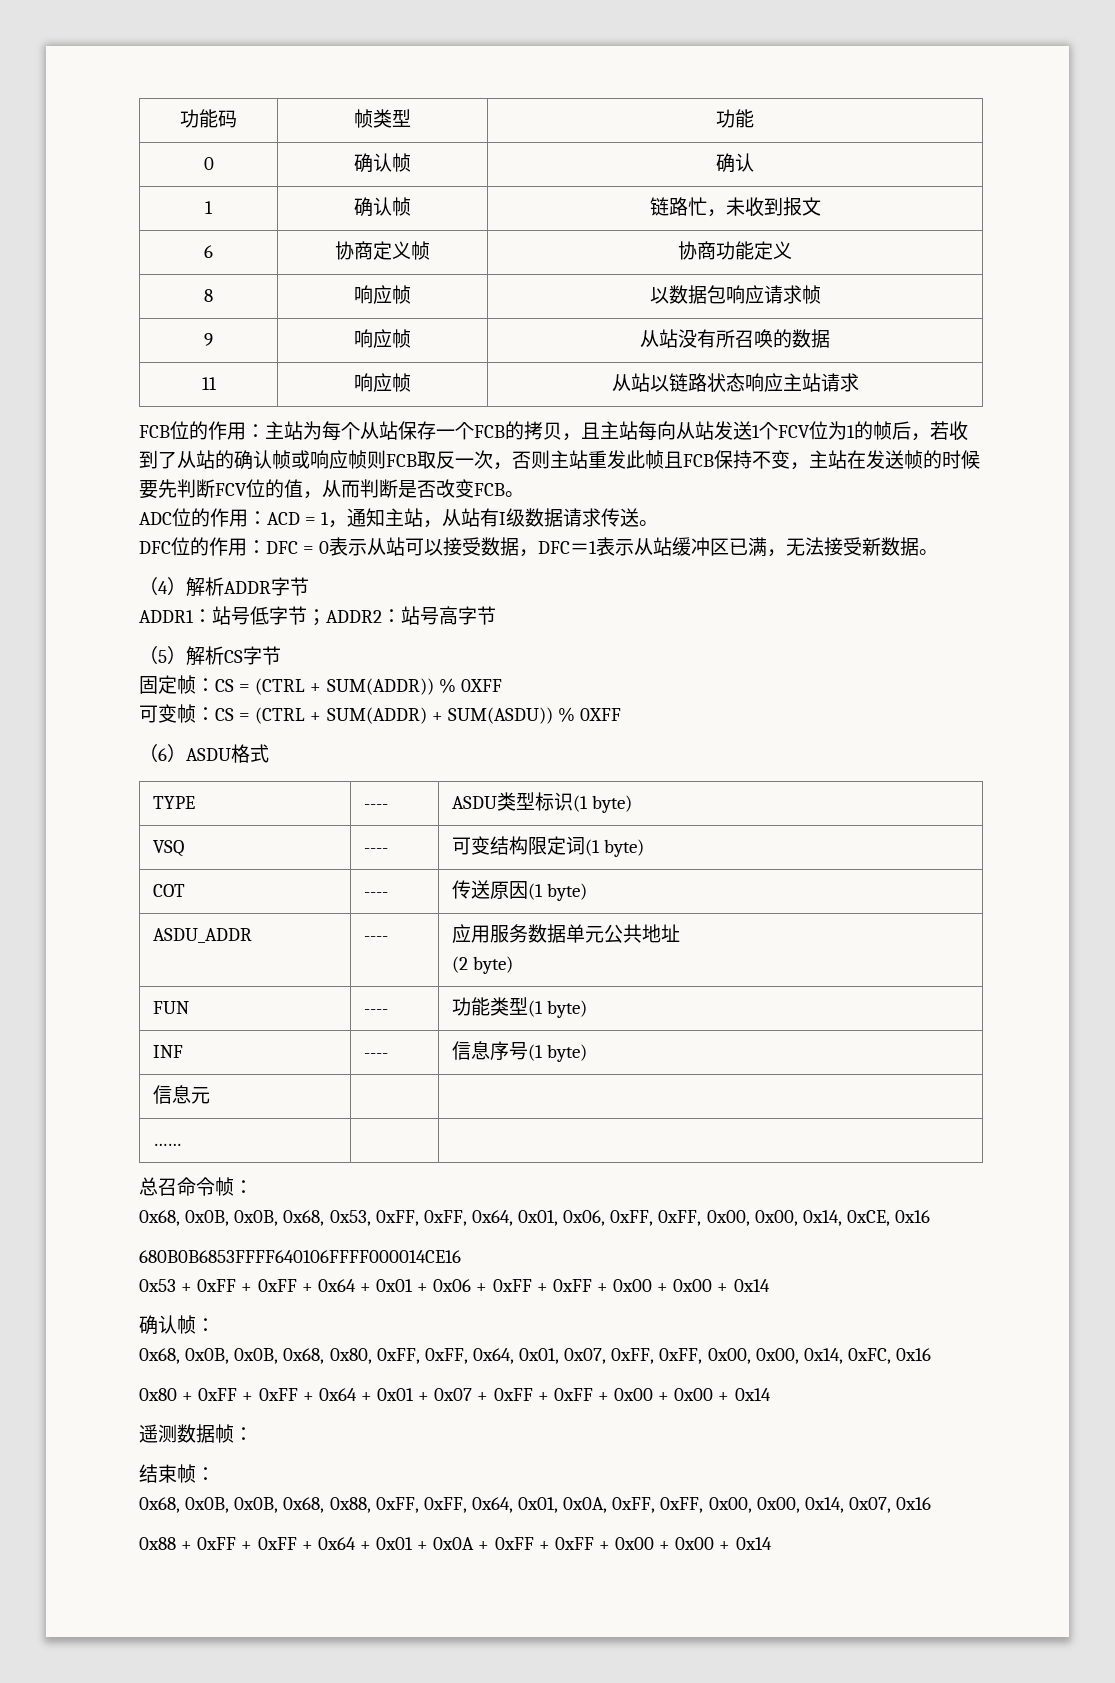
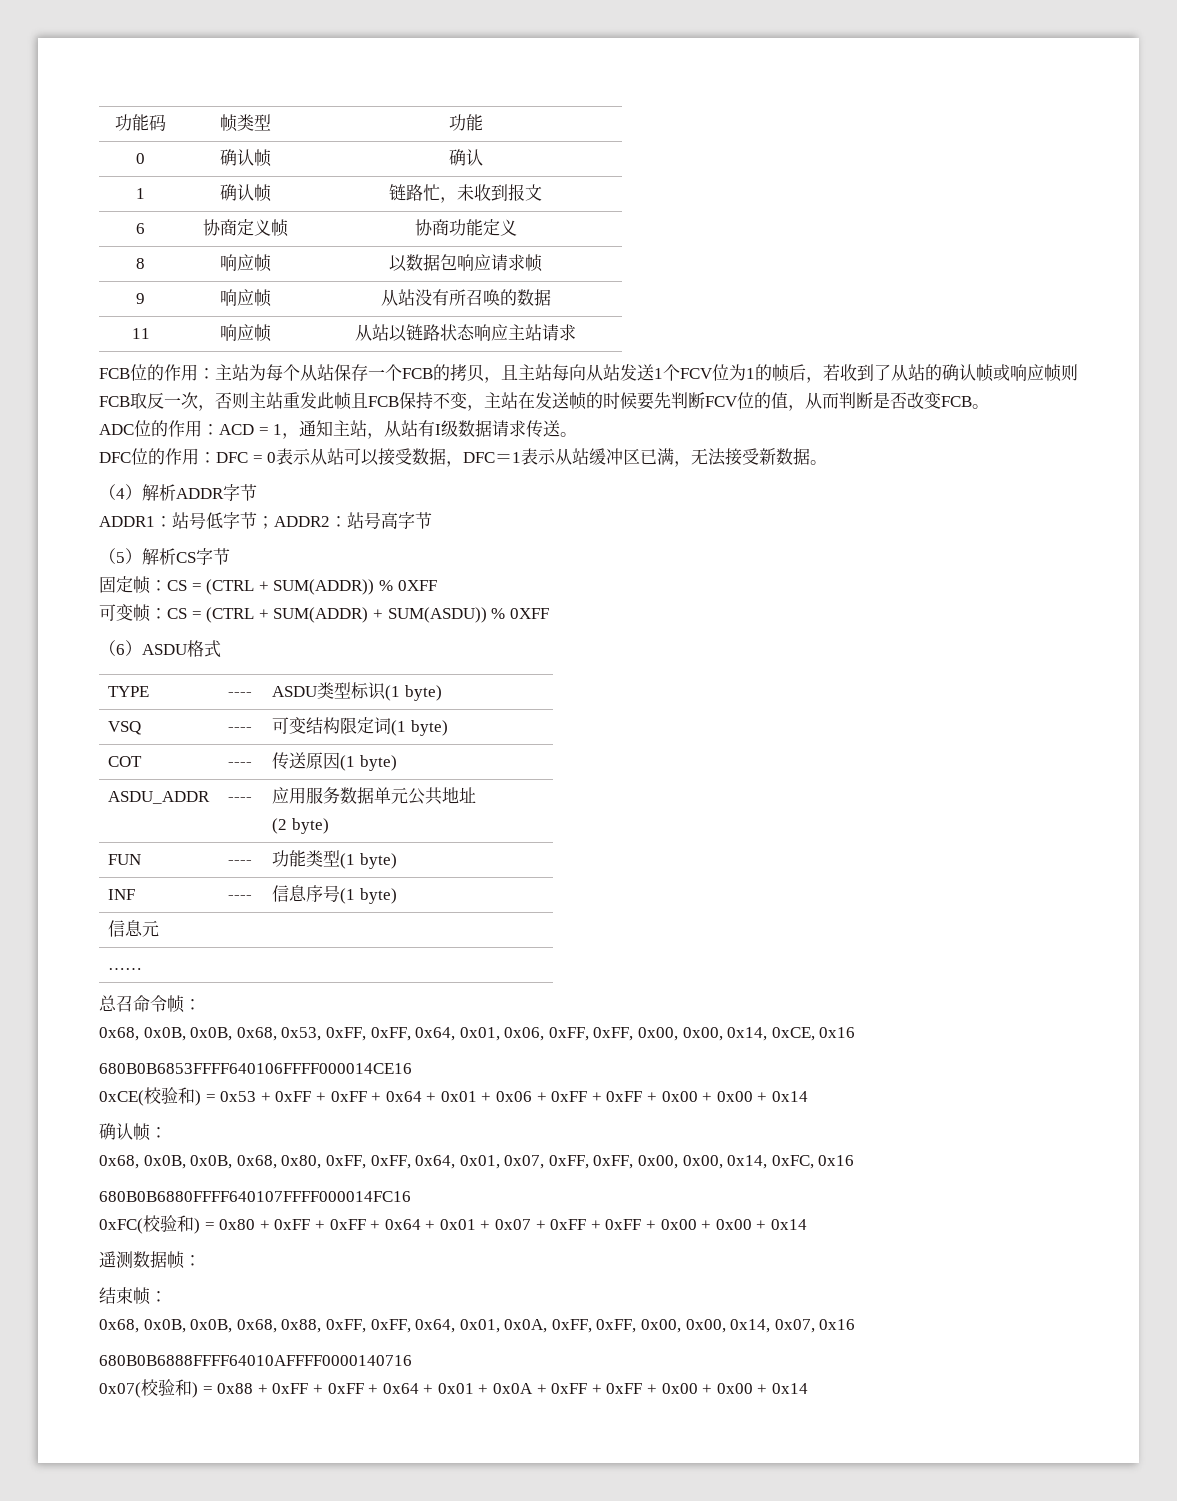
- 0x53 + 0xFF + 0xFF + 0x64 + 0x01 + 0x06 + 0xFF + 0xFF + 0x00 + 0x00 + 0x14
+ 0xCE(校验和) = 0x53 + 0xFF + 0xFF + 0x64 + 0x01 + 0x06 + 0xFF + 0xFF + 0x00 + 0x00 + 0x14
- 0x80 + 0xFF + 0xFF + 0x64 + 0x01 + 0x07 + 0xFF + 0xFF + 0x00 + 0x00 + 0x14
+ 680B0B6880FFFF640107FFFF000014FC16
+ 0xFC(校验和) = 0x80 + 0xFF + 0xFF + 0x64 + 0x01 + 0x07 + 0xFF + 0xFF + 0x00 + 0x00 + 0x14
- 0x88 + 0xFF + 0xFF + 0x64 + 0x01 + 0x0A + 0xFF + 0xFF + 0x00 + 0x00 + 0x14
+ 680B0B6888FFFF64010AFFFF0000140716
+ 0x07(校验和) = 0x88 + 0xFF + 0xFF + 0x64 + 0x01 + 0x0A + 0xFF + 0xFF + 0x00 + 0x00 + 0x14

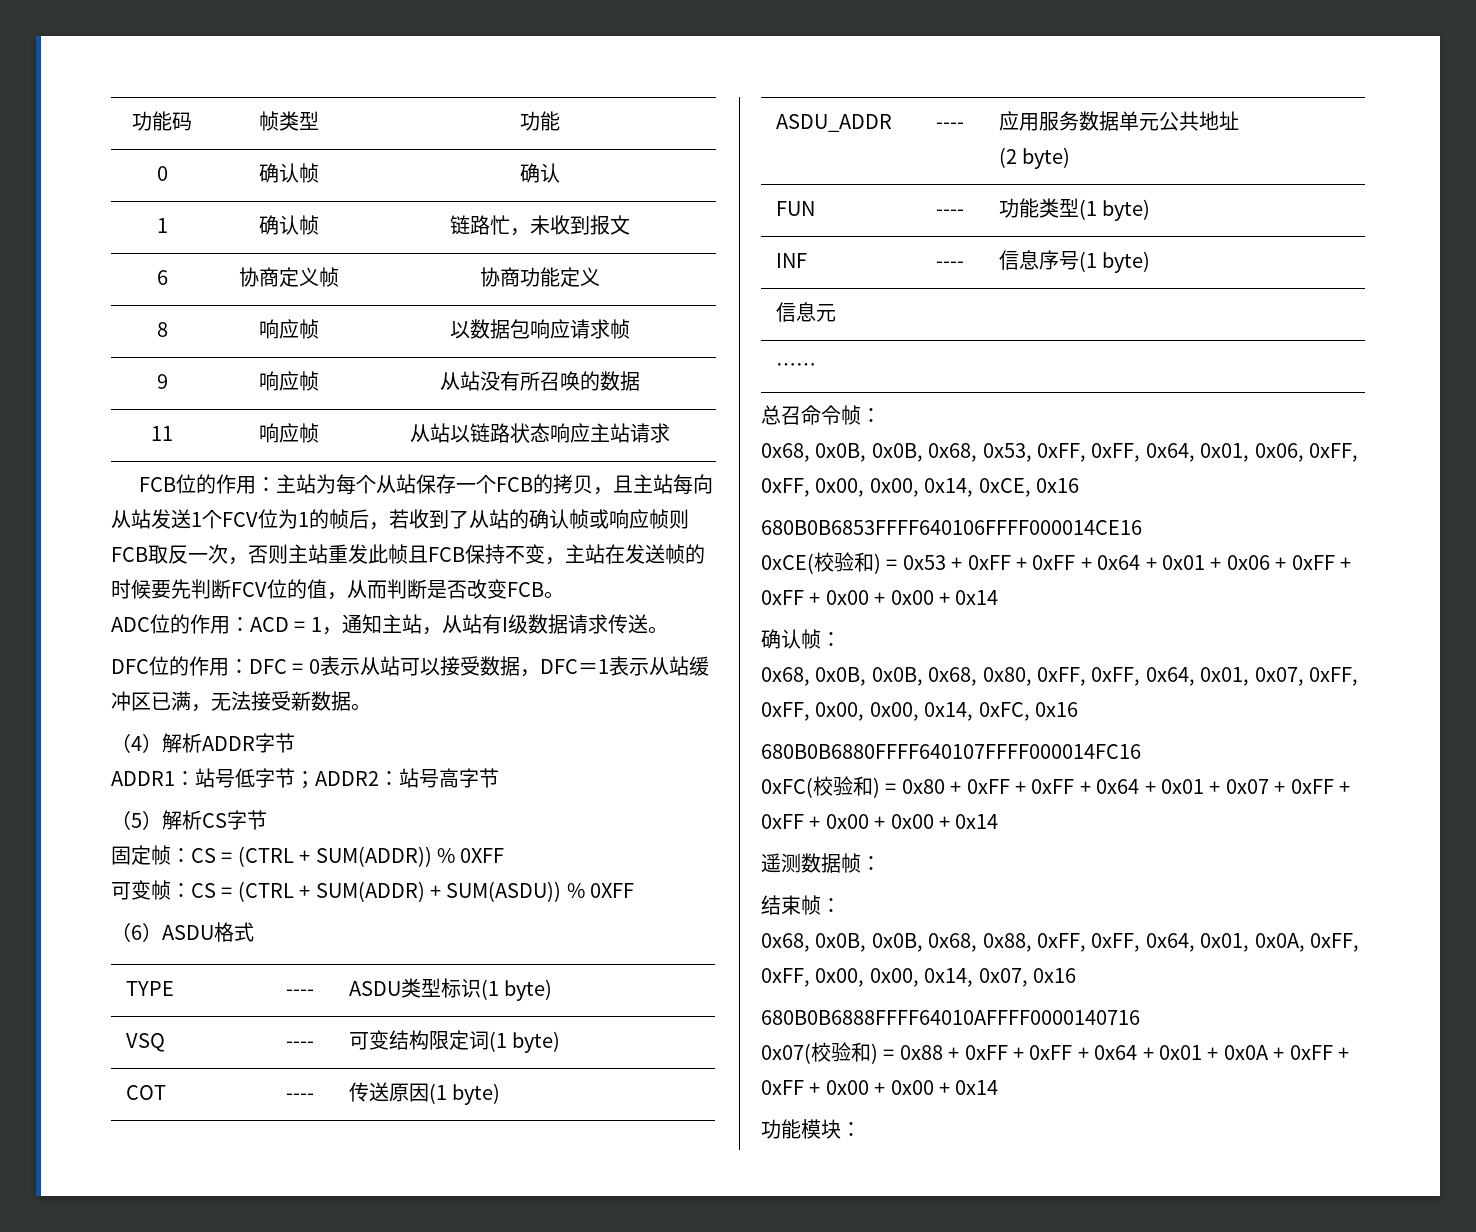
+ 功能模块：

